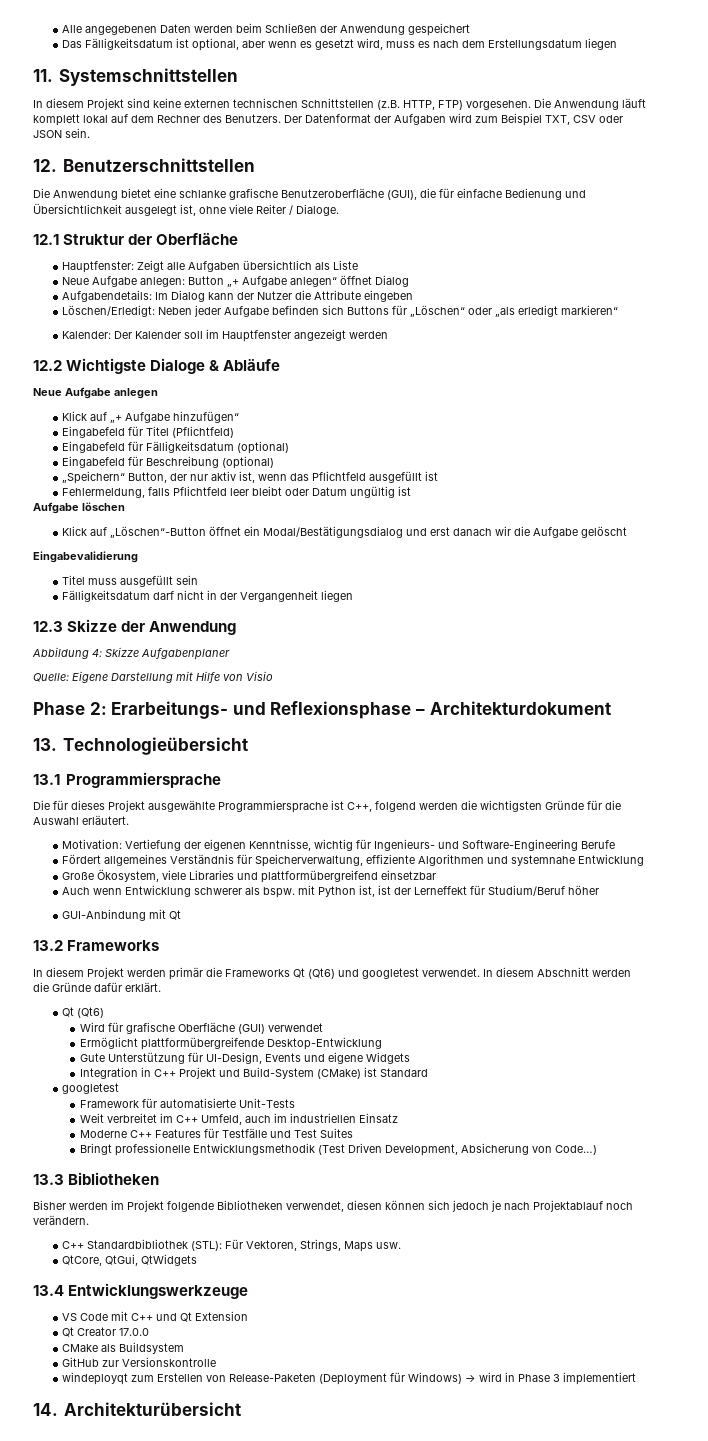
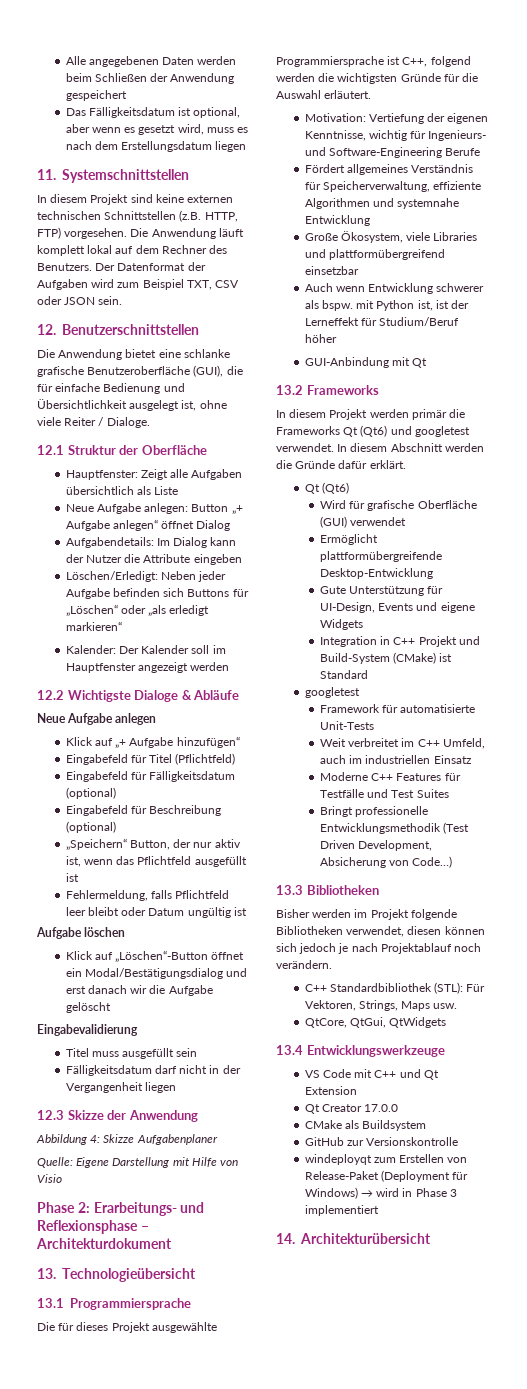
- windeployqt zum Erstellen von Release-Paketen (Deployment für Windows) → wird in Phase 3 implementiert
+ windeployqt zum Erstellen von Release-Paket (Deployment für Windows) → wird in Phase 3 implementiert

